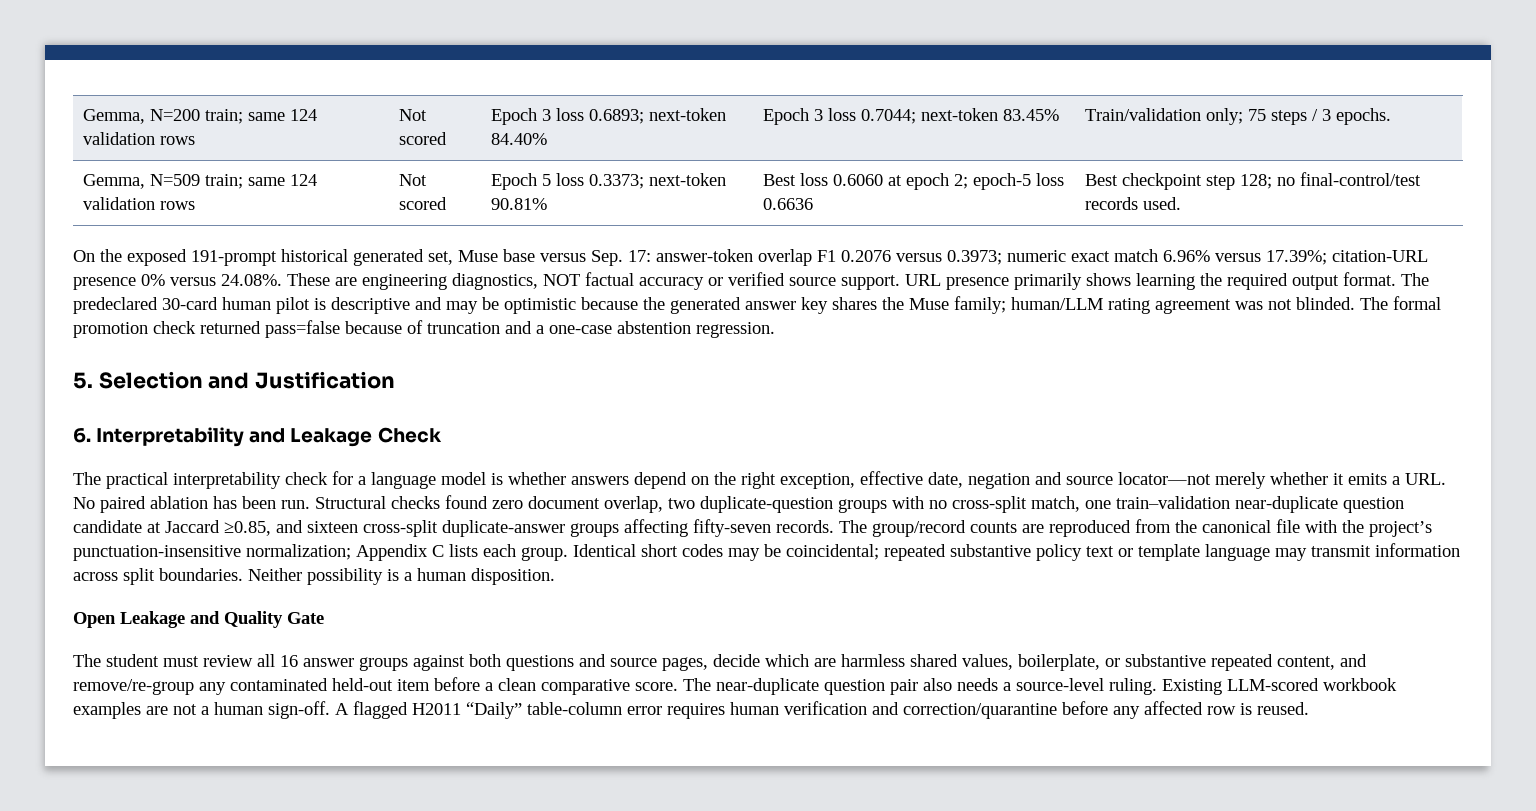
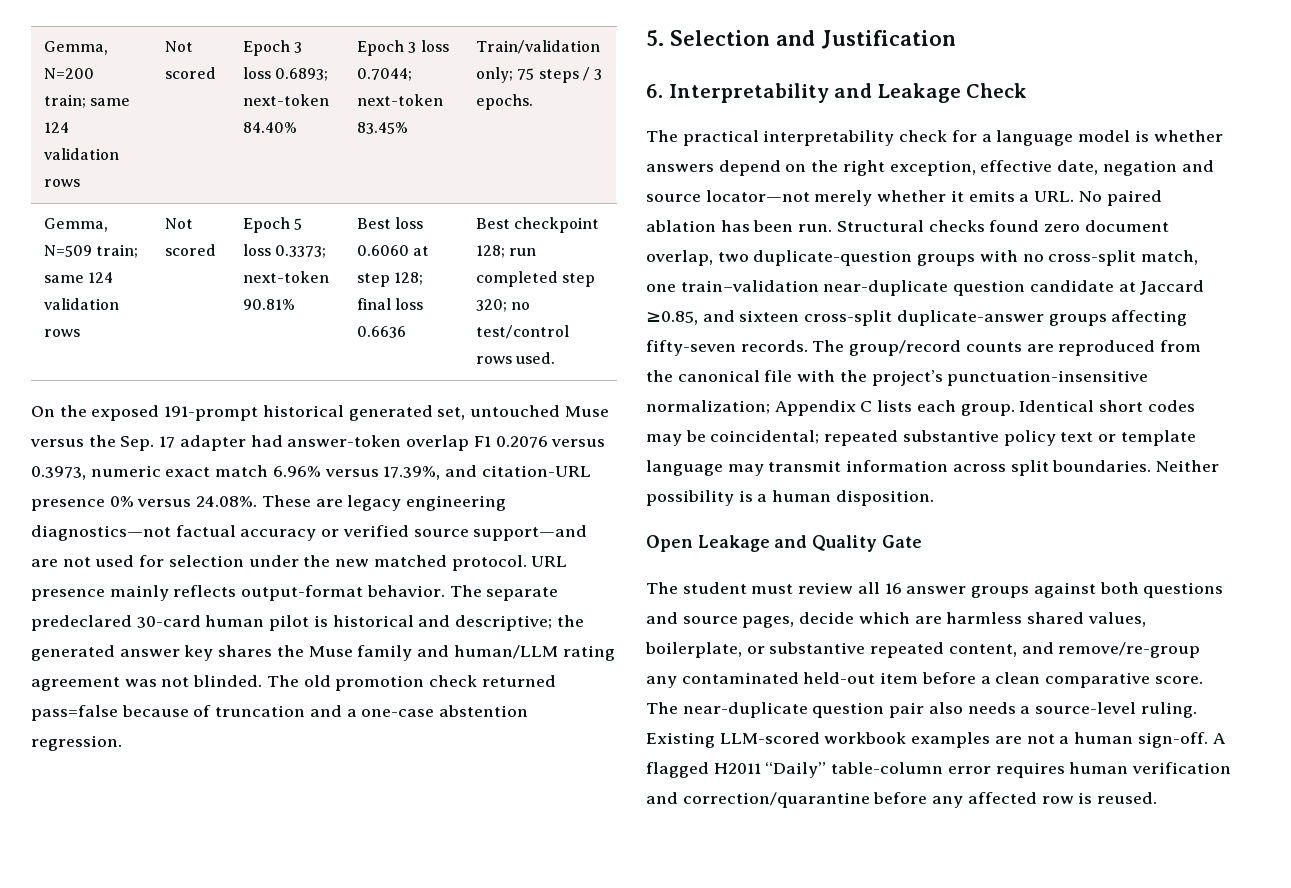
- Gemma, N=509 train; same 124 validation rows | Not scored | Epoch 5 loss 0.3373; next-token 90.81% | Best loss 0.6060 at epoch 2; epoch-5 loss 0.6636 | Best checkpoint step 128; no final-control/test records used.
+ Gemma, N=509 train; same 124 validation rows | Not scored | Epoch 5 loss 0.3373; next-token 90.81% | Best loss 0.6060 at step 128; final loss 0.6636 | Best checkpoint 128; run completed step 320; no test/control rows used.
- On the exposed 191-prompt historical generated set, Muse base versus Sep. 17: answer-token overlap F1 0.2076 versus 0.3973; numeric exact match 6.96% versus 17.39%; citation-URL presence 0% versus 24.08%. These are engineering diagnostics, NOT factual accuracy or verified source support. URL presence primarily shows learning the required output format. The predeclared 30-card human pilot is descriptive and may be optimistic because the generated answer key shares the Muse family; human/LLM rating agreement was not blinded.
+ On the exposed 191-prompt historical generated set, untouched Muse versus the Sep. 17 adapter had answer-token overlap F1 0.2076 versus 0.3973, numeric exact match 6.96% versus 17.39%, and citation-URL presence 0% versus 24.08%. These are legacy engineering diagnostics—not factual accuracy or verified source support—and are not used for selection under the new matched protocol. URL presence mainly reflects output-format behavior. The separate predeclared 30-card human pilot is historical and descriptive; the generated answer key shares the Muse family and human/LLM rating agreement was not blinded.
- The formal promotion check returned pass=false because of truncation and a one-case abstention regression.
+ The old promotion check returned pass=false because of truncation and a one-case abstention regression.

